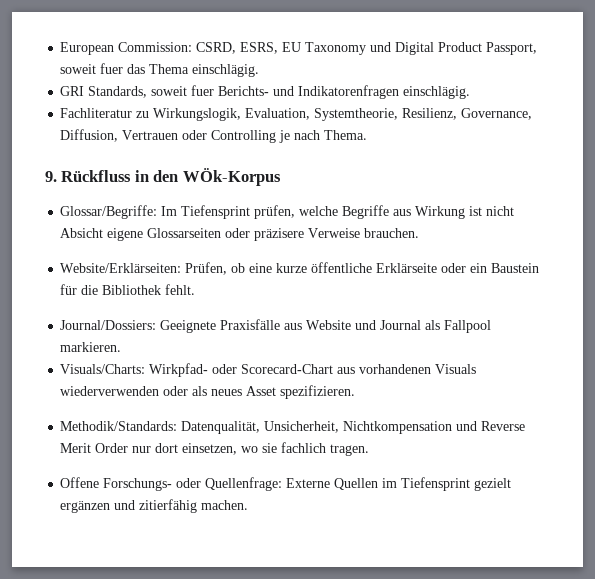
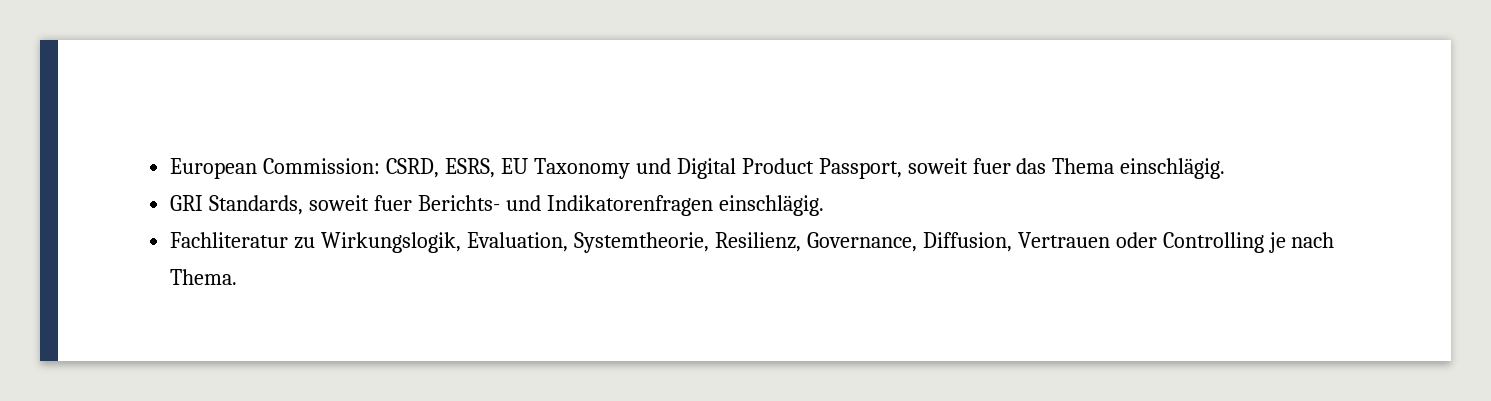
- 9. Rückfluss in den WÖk-Korpus
- Glossar/Begriffe: Im Tiefensprint prüfen, welche Begriffe aus Wirkung ist nicht Absicht eigene Glossarseiten oder präzisere Verweise brauchen.
- Website/Erklärseiten: Prüfen, ob eine kurze öffentliche Erklärseite oder ein Baustein für die Bibliothek fehlt.
- Journal/Dossiers: Geeignete Praxisfälle aus Website und Journal als Fallpool markieren.
- Visuals/Charts: Wirkpfad- oder Scorecard-Chart aus vorhandenen Visuals wiederverwenden oder als neues Asset spezifizieren.
- Methodik/Standards: Datenqualität, Unsicherheit, Nichtkompensation und Reverse Merit Order nur dort einsetzen, wo sie fachlich tragen.
- Offene Forschungs- oder Quellenfrage: Externe Quellen im Tiefensprint gezielt ergänzen und zitierfähig machen.

